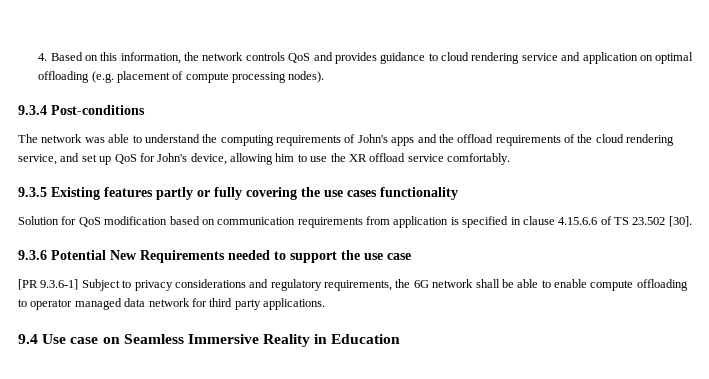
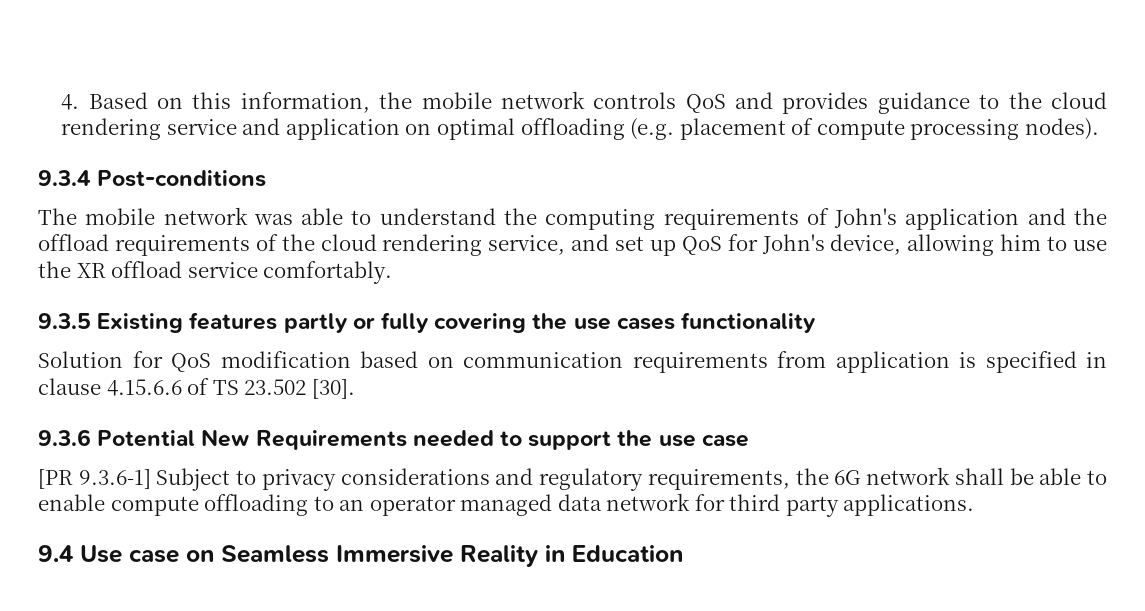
- 4. Based on this information, the network controls QoS and provides guidance to cloud rendering service and application on optimal offloading (e.g. placement of compute processing nodes).
+ 4. Based on this information, the mobile network controls QoS and provides guidance to the cloud rendering service and application on optimal offloading (e.g. placement of compute processing nodes).
- The network was able to understand the computing requirements of John's apps and the offload requirements of the cloud rendering service, and set up QoS for John's device, allowing him to use the XR offload service comfortably.
+ The mobile network was able to understand the computing requirements of John's application and the offload requirements of the cloud rendering service, and set up QoS for John's device, allowing him to use the XR offload service comfortably.
- [PR 9.3.6-1] Subject to privacy considerations and regulatory requirements, the 6G network shall be able to enable compute offloading to operator managed data network for third party applications.
+ [PR 9.3.6-1] Subject to privacy considerations and regulatory requirements, the 6G network shall be able to enable compute offloading to an operator managed data network for third party applications.

